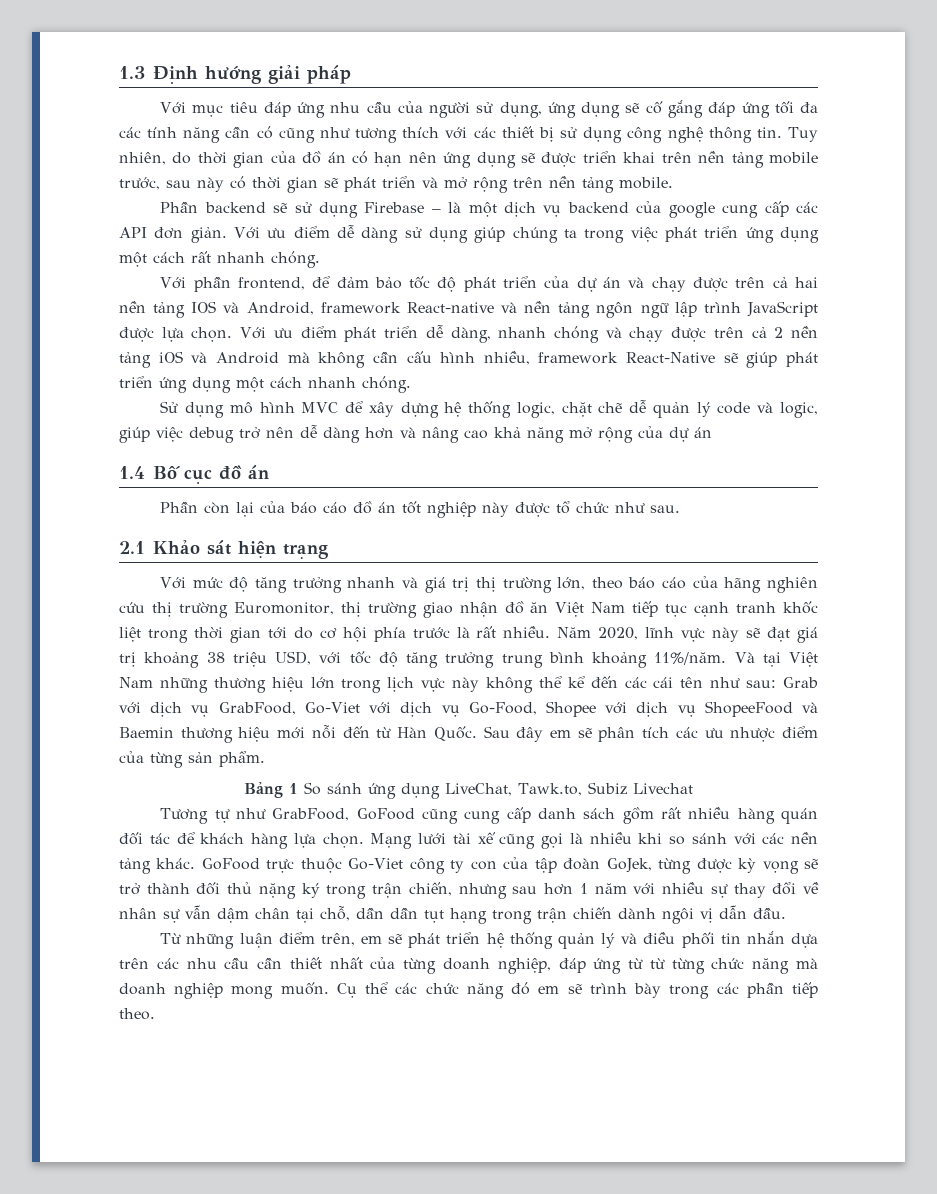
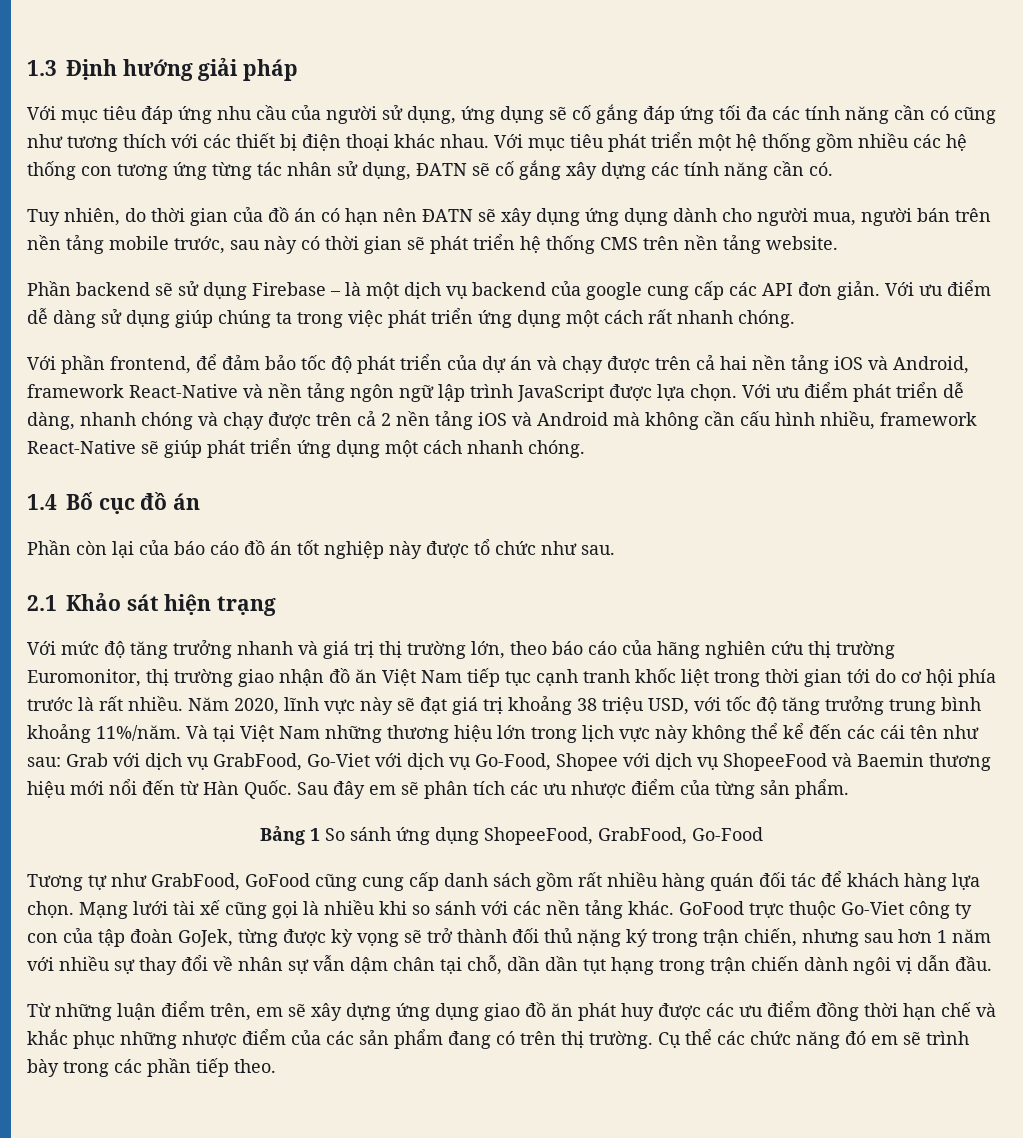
- Với mục tiêu đáp ứng nhu cầu của người sử dụng, ứng dụng sẽ cố gắng đáp ứng tối đa các tính năng cần có cũng như tương thích với các thiết bị sử dụng công nghệ thông tin. Tuy nhiên, do thời gian của đồ án có hạn nên ứng dụng sẽ được triển khai trên nền tảng mobile trước, sau này có thời gian sẽ phát triển và mở rộng trên nền tảng mobile.
+ Với mục tiêu đáp ứng nhu cầu của người sử dụng, ứng dụng sẽ cố gắng đáp ứng tối đa các tính năng cần có cũng như tương thích với các thiết bị điện thoại khác nhau. Với mục tiêu phát triển một hệ thống gồm nhiều các hệ thống con tương ứng từng tác nhân sử dụng, ĐATN sẽ cố gắng xây dựng các tính năng cần có.
+ Tuy nhiên, do thời gian của đồ án có hạn nên ĐATN sẽ xây dụng ứng dụng dành cho người mua, người bán trên nền tảng mobile trước, sau này có thời gian sẽ phát triển hệ thống CMS trên nền tảng website.
- Với phần frontend, để đảm bảo tốc độ phát triển của dự án và chạy được trên cả hai nền tảng IOS và Android, framework React-native và nền tảng ngôn ngữ lập trình JavaScript được lựa chọn.
+ Với phần frontend, để đảm bảo tốc độ phát triển của dự án và chạy được trên cả hai nền tảng iOS và Android, framework React-Native và nền tảng ngôn ngữ lập trình JavaScript được lựa chọn.
- Sử dụng mô hình MVC để xây dựng hệ thống logic, chặt chẽ dễ quản lý code và logic, giúp việc debug trở nên dễ dàng hơn và nâng cao khả năng mở rộng của dự án
- Và tại Việt Nam những thương hiệu lớn trong lịch vực này không thể kể đến các cái tên như sau: Grab với dịch vụ GrabFood, Go-Viet với dịch vụ Go-Food, Shopee với dịch vụ ShopeeFood và Baemin thương hiệu mới nỗi đến từ Hàn Quốc.
+ Và tại Việt Nam những thương hiệu lớn trong lịch vực này không thể kể đến các cái tên như sau: Grab với dịch vụ GrabFood, Go-Viet với dịch vụ Go-Food, Shopee với dịch vụ ShopeeFood và Baemin thương hiệu mới nổi đến từ Hàn Quốc.
- Bảng 1 So sánh ứng dụng LiveChat, Tawk.to, Subiz Livechat
+ Bảng 1 So sánh ứng dụng ShopeeFood, GrabFood, Go-Food
- Từ những luận điểm trên, em sẽ phát triển hệ thống quản lý và điều phối tin nhắn dựa trên các nhu cầu cần thiết nhất của từng doanh nghiệp, đáp ứng từ từ từng chức năng mà doanh nghiệp mong muốn.
+ Từ những luận điểm trên, em sẽ xây dựng ứng dụng giao đồ ăn phát huy được các ưu điểm đồng thời hạn chế và khắc phục những nhược điểm của các sản phẩm đang có trên thị trường.

